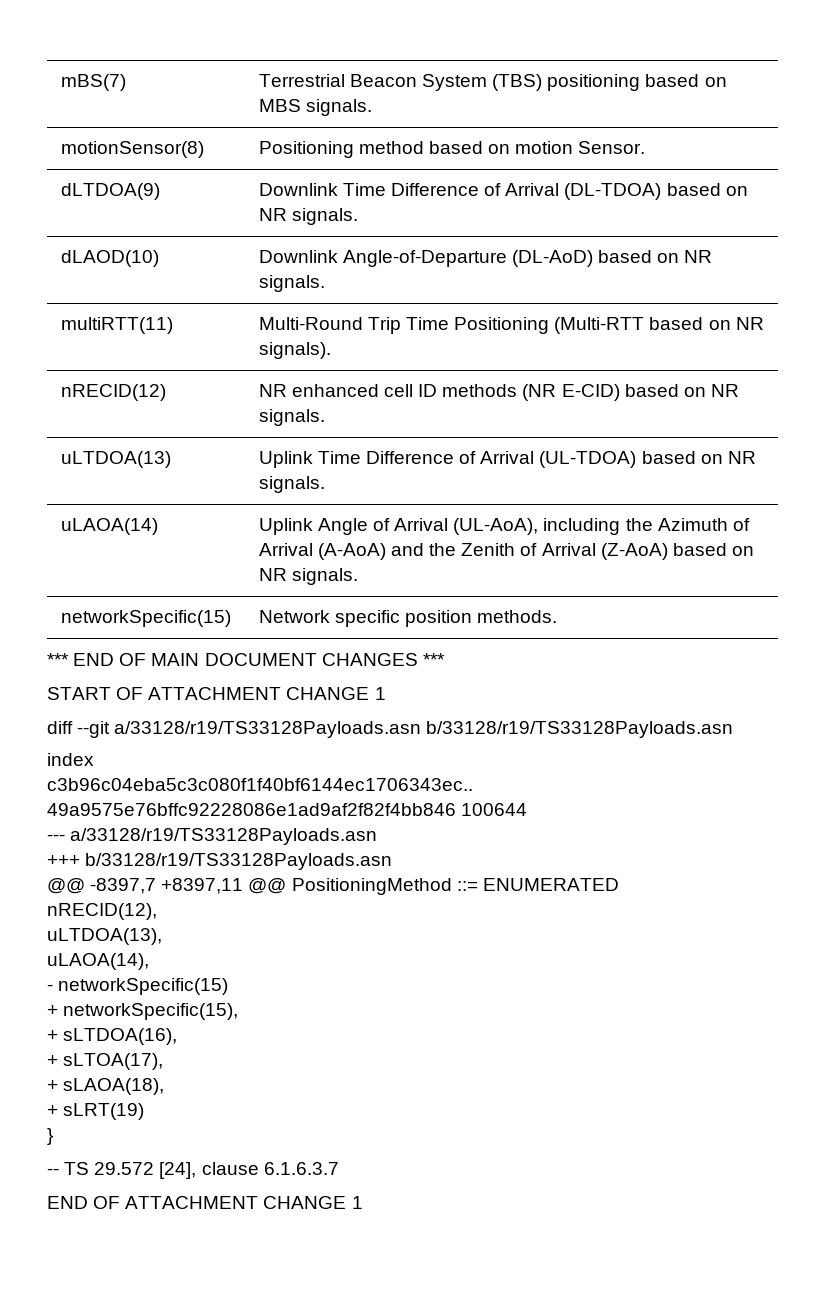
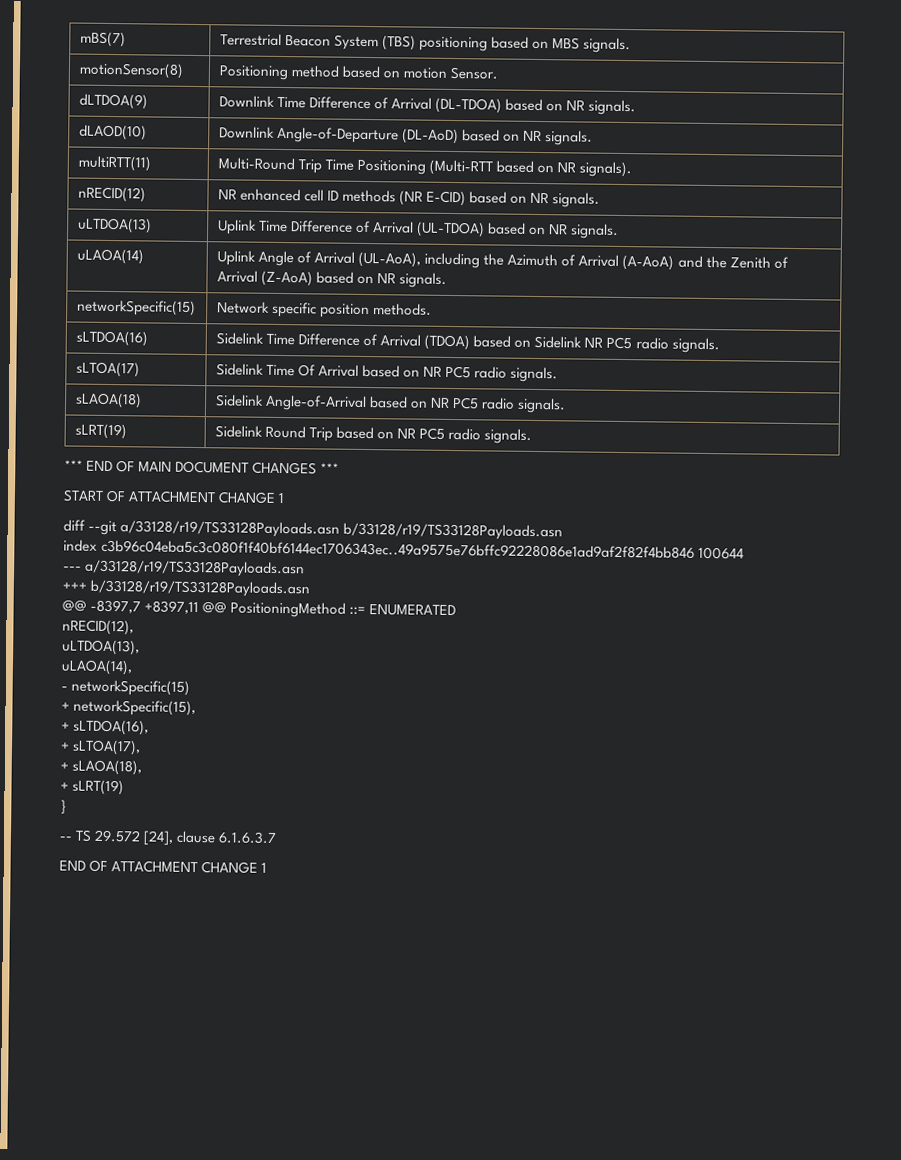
+ sLTDOA(16) | Sidelink Time Difference of Arrival (TDOA) based on Sidelink NR PC5 radio signals.
+ sLTOA(17) | Sidelink Time Of Arrival based on NR PC5 radio signals.
+ sLAOA(18) | Sidelink Angle-of-Arrival based on NR PC5 radio signals.
+ sLRT(19) | Sidelink Round Trip based on NR PC5 radio signals.

